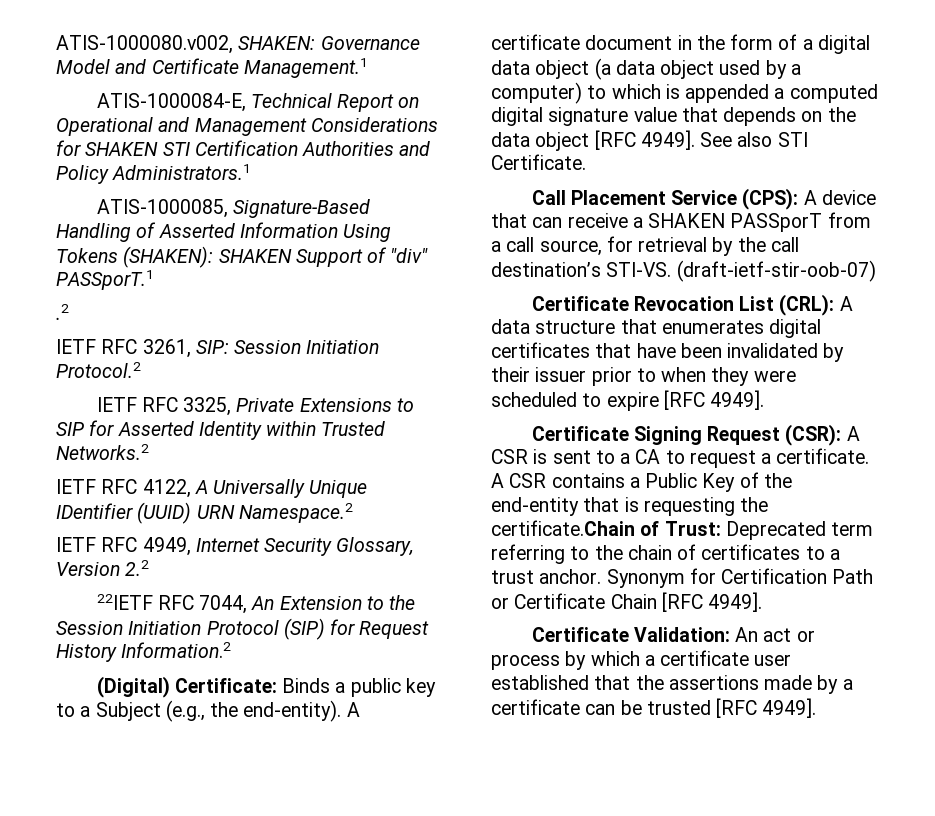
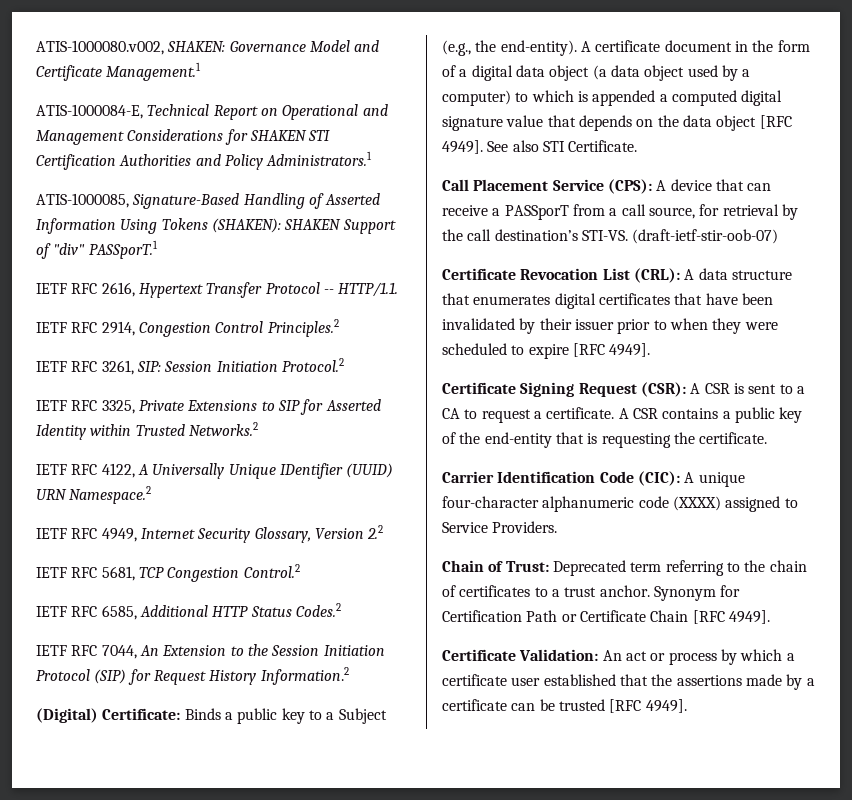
- .2
+ IETF RFC 2616, Hypertext Transfer Protocol -- HTTP/1.1.
+ IETF RFC 2914, Congestion Control Principles.2
- 22IETF RFC 7044, An Extension to the Session Initiation Protocol (SIP) for Request History Information.2
+ IETF RFC 5681, TCP Congestion Control.2
+ IETF RFC 6585, Additional HTTP Status Codes.2
+ IETF RFC 7044, An Extension to the Session Initiation Protocol (SIP) for Request History Information.2
- Call Placement Service (CPS): A device that can receive a SHAKEN PASSporT from a call source, for retrieval by the call destination’s STI-VS.
+ Call Placement Service (CPS): A device that can receive a PASSporT from a call source, for retrieval by the call destination’s STI-VS.
- A CSR contains a Public Key of the end-entity that is requesting the certificate.Chain of Trust: Deprecated term referring to the chain of certificates to a trust anchor.
+ A CSR contains a public key of the end-entity that is requesting the certificate.
+ Carrier Identification Code (CIC): A unique four-character alphanumeric code (XXXX) assigned to Service Providers.
+ Chain of Trust: Deprecated term referring to the chain of certificates to a trust anchor.

